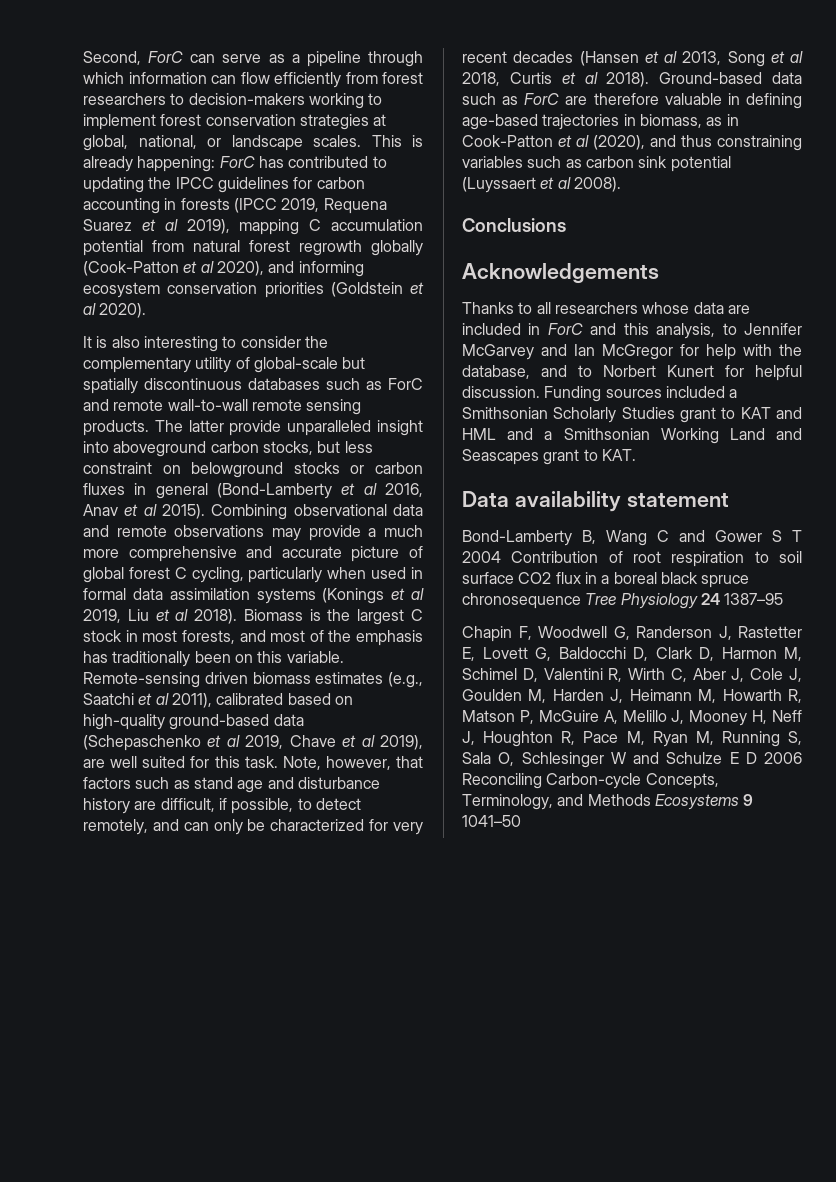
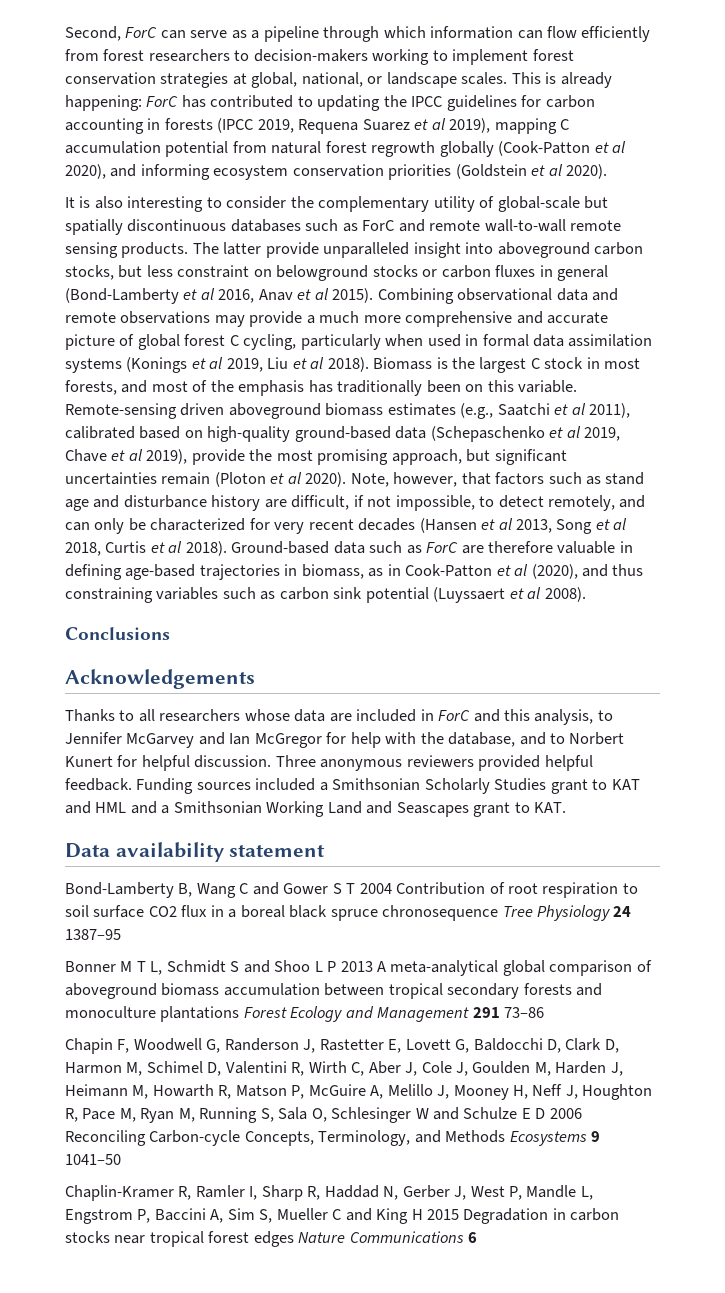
- Remote-sensing driven biomass estimates (e.g., Saatchi et al 2011), calibrated based on high-quality ground-based data (Schepaschenko et al 2019, Chave et al 2019), are well suited for this task.
+ Remote-sensing driven aboveground biomass estimates (e.g., Saatchi et al 2011), calibrated based on high-quality ground-based data (Schepaschenko et al 2019, Chave et al 2019), provide the most promising approach, but significant uncertainties remain (Ploton et al 2020).
- Note, however, that factors such as stand age and disturbance history are difficult, if possible, to detect remotely, and can only be characterized for very recent decades (Hansen et al 2013, Song et al 2018, Curtis et al 2018).
+ Note, however, that factors such as stand age and disturbance history are difficult, if not impossible, to detect remotely, and can only be characterized for very recent decades (Hansen et al 2013, Song et al 2018, Curtis et al 2018).
+ Three anonymous reviewers provided helpful feedback.
+ Bonner M T L, Schmidt S and Shoo L P 2013 A meta-analytical global comparison of aboveground biomass accumulation between tropical secondary forests and monoculture plantations Forest Ecology and Management 291 73–86
+ Chaplin-Kramer R, Ramler I, Sharp R, Haddad N, Gerber J, West P, Mandle L, Engstrom P, Baccini A, Sim S, Mueller C and King H 2015 Degradation in carbon stocks near tropical forest edges Nature Communications 6

